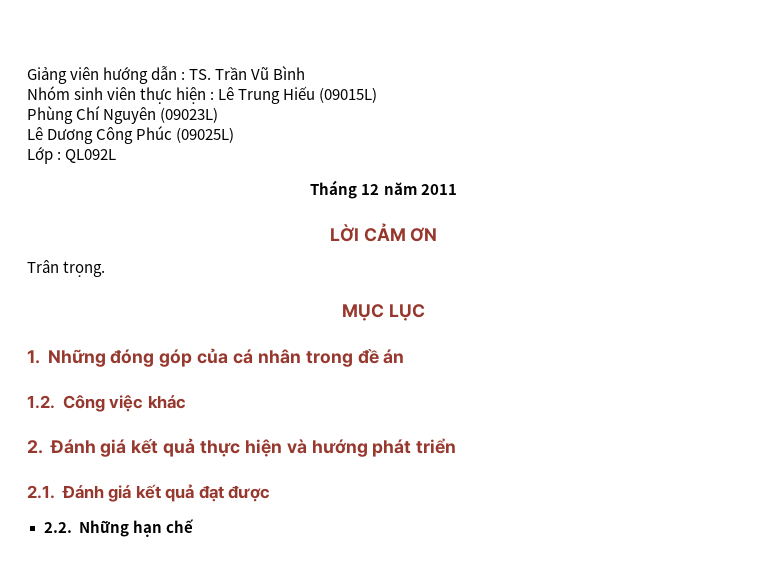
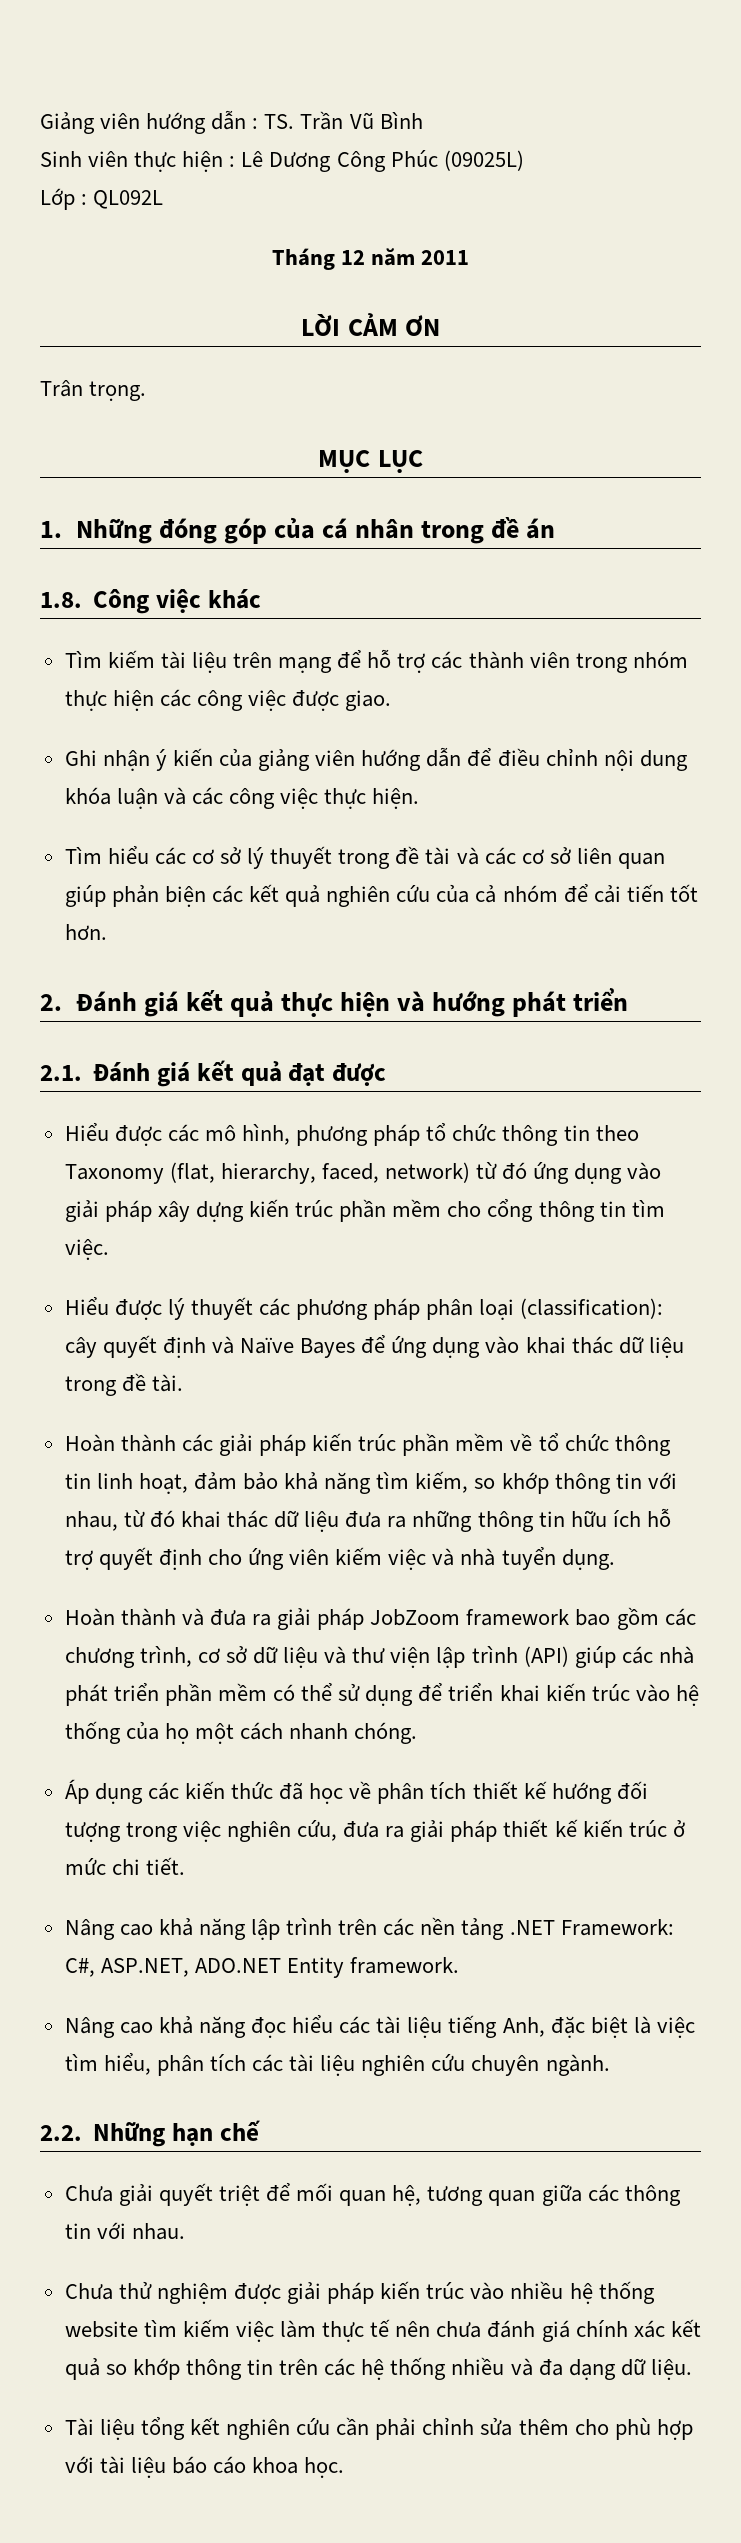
- Nhóm sinh viên thực hiện : Lê Trung Hiếu (09015L)
- Phùng Chí Nguyên (09023L)
- Lê Dương Công Phúc (09025L)
+ Sinh viên thực hiện : Lê Dương Công Phúc (09025L)
- 1.2. Công việc khác
+ 1.8. Công việc khác
+ Tìm kiếm tài liệu trên mạng để hỗ trợ các thành viên trong nhóm thực hiện các công việc được giao.
+ Ghi nhận ý kiến của giảng viên hướng dẫn để điều chỉnh nội dung khóa luận và các công việc thực hiện.
+ Tìm hiểu các cơ sở lý thuyết trong đề tài và các cơ sở liên quan giúp phản biện các kết quả nghiên cứu của cả nhóm để cải tiến tốt hơn.
+ Hiểu được các mô hình, phương pháp tổ chức thông tin theo Taxonomy (flat, hierarchy, faced, network) từ đó ứng dụng vào giải pháp xây dựng kiến trúc phần mềm cho cổng thông tin tìm việc.
+ Hiểu được lý thuyết các phương pháp phân loại (classification): cây quyết định và Naïve Bayes để ứng dụng vào khai thác dữ liệu trong đề tài.
+ Hoàn thành các giải pháp kiến trúc phần mềm về tổ chức thông tin linh hoạt, đảm bảo khả năng tìm kiếm, so khớp thông tin với nhau, từ đó khai thác dữ liệu đưa ra những thông tin hữu ích hỗ trợ quyết định cho ứng viên kiếm việc và nhà tuyển dụng.
+ Hoàn thành và đưa ra giải pháp JobZoom framework bao gồm các chương trình, cơ sở dữ liệu và thư viện lập trình (API) giúp các nhà phát triển phần mềm có thể sử dụng để triển khai kiến trúc vào hệ thống của họ một cách nhanh chóng.
+ Áp dụng các kiến thức đã học về phân tích thiết kế hướng đối tượng trong việc nghiên cứu, đưa ra giải pháp thiết kế kiến trúc ở mức chi tiết.
+ Nâng cao khả năng lập trình trên các nền tảng .NET Framework: C#, ASP.NET, ADO.NET Entity framework.
+ Nâng cao khả năng đọc hiểu các tài liệu tiếng Anh, đặc biệt là việc tìm hiểu, phân tích các tài liệu nghiên cứu chuyên ngành.
  2.2. Những hạn chế
+ Chưa giải quyết triệt để mối quan hệ, tương quan giữa các thông tin với nhau.
+ Chưa thử nghiệm được giải pháp kiến trúc vào nhiều hệ thống website tìm kiếm việc làm thực tế nên chưa đánh giá chính xác kết quả so khớp thông tin trên các hệ thống nhiều và đa dạng dữ liệu.
+ Tài liệu tổng kết nghiên cứu cần phải chỉnh sửa thêm cho phù hợp với tài liệu báo cáo khoa học.

